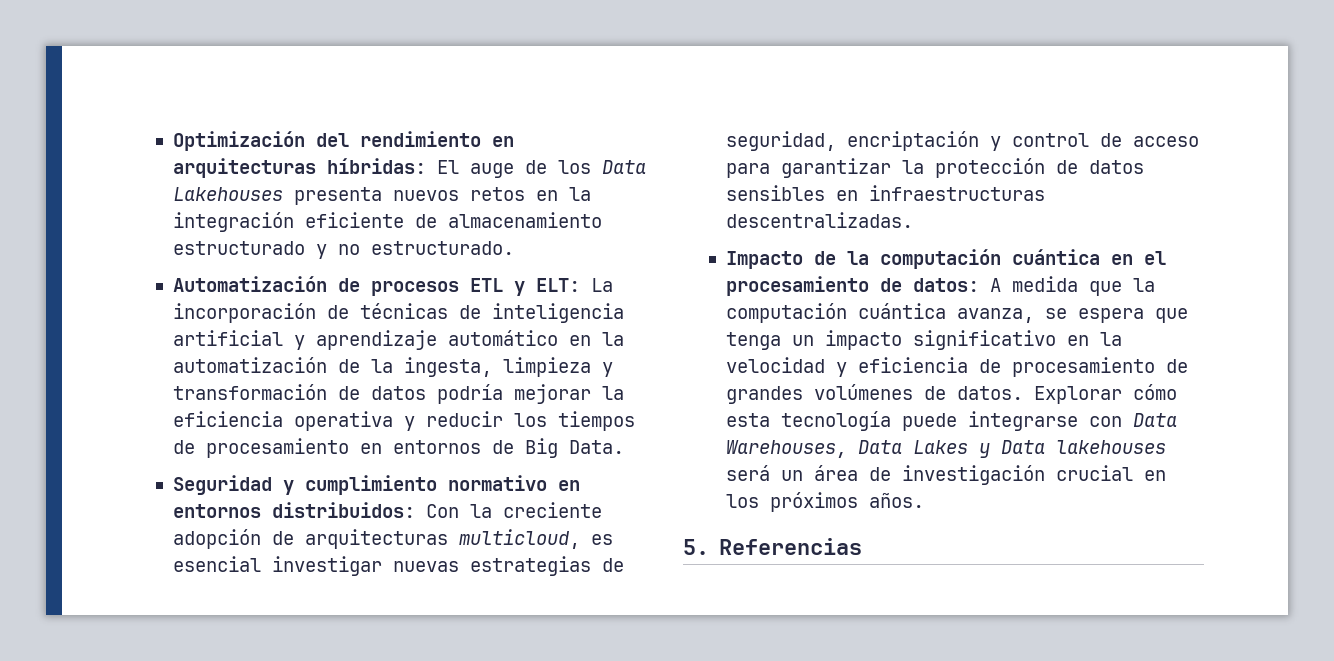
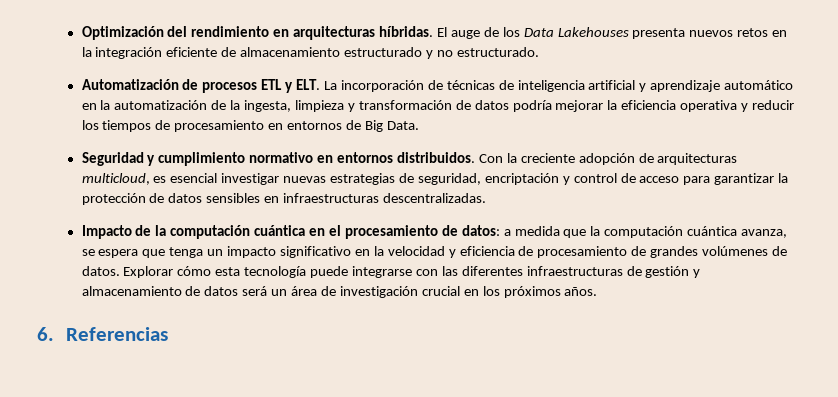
- Optimización del rendimiento en arquitecturas híbridas: El auge de los Data Lakehouses presenta nuevos retos en la integración eficiente de almacenamiento estructurado y no estructurado.
+ Optimización del rendimiento en arquitecturas híbridas. El auge de los Data Lakehouses presenta nuevos retos en la integración eficiente de almacenamiento estructurado y no estructurado.
- Automatización de procesos ETL y ELT: La incorporación de técnicas de inteligencia artificial y aprendizaje automático en la automatización de la ingesta, limpieza y transformación de datos podría mejorar la eficiencia operativa y reducir los tiempos de procesamiento en entornos de Big Data.
+ Automatización de procesos ETL y ELT. La incorporación de técnicas de inteligencia artificial y aprendizaje automático en la automatización de la ingesta, limpieza y transformación de datos podría mejorar la eficiencia operativa y reducir los tiempos de procesamiento en entornos de Big Data.
- Seguridad y cumplimiento normativo en entornos distribuidos: Con la creciente adopción de arquitecturas multicloud, es esencial investigar nuevas estrategias de seguridad, encriptación y control de acceso para garantizar la protección de datos sensibles en infraestructuras descentralizadas.
+ Seguridad y cumplimiento normativo en entornos distribuidos. Con la creciente adopción de arquitecturas multicloud, es esencial investigar nuevas estrategias de seguridad, encriptación y control de acceso para garantizar la protección de datos sensibles en infraestructuras descentralizadas.
- Impacto de la computación cuántica en el procesamiento de datos: A medida que la computación cuántica avanza, se espera que tenga un impacto significativo en la velocidad y eficiencia de procesamiento de grandes volúmenes de datos.
+ Impacto de la computación cuántica en el procesamiento de datos: a medida que la computación cuántica avanza, se espera que tenga un impacto significativo en la velocidad y eficiencia de procesamiento de grandes volúmenes de datos.
- Explorar cómo esta tecnología puede integrarse con Data Warehouses, Data Lakes y Data lakehouses será un área de investigación crucial en los próximos años.
+ Explorar cómo esta tecnología puede integrarse con las diferentes infraestructuras de gestión y almacenamiento de datos será un área de investigación crucial en los próximos años.
- 5. Referencias
+ 6. Referencias

